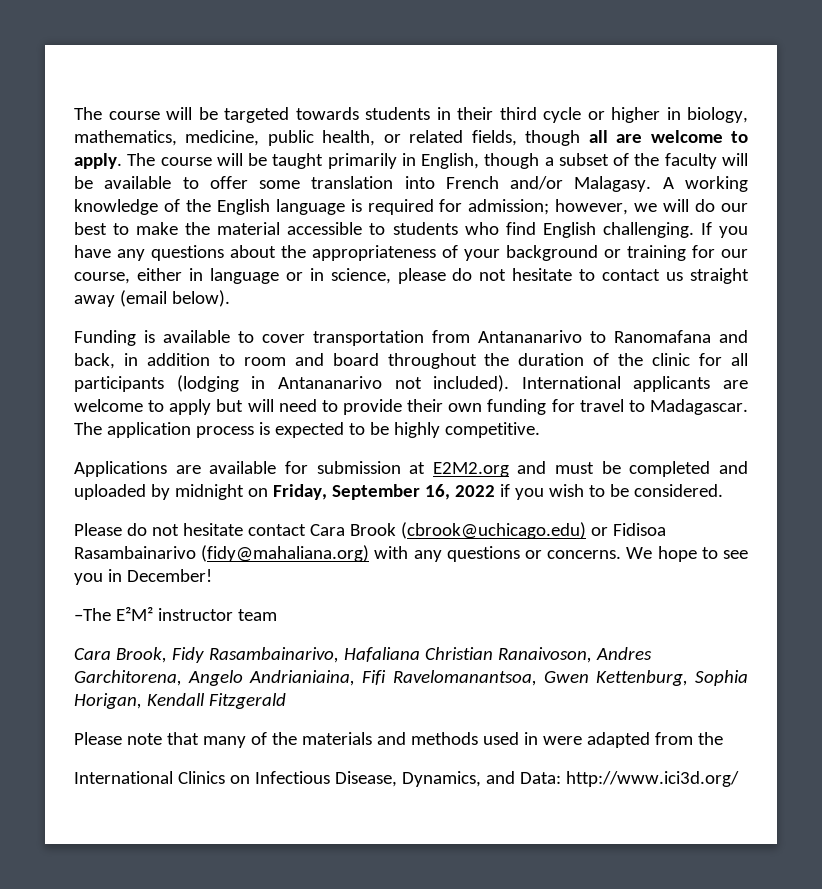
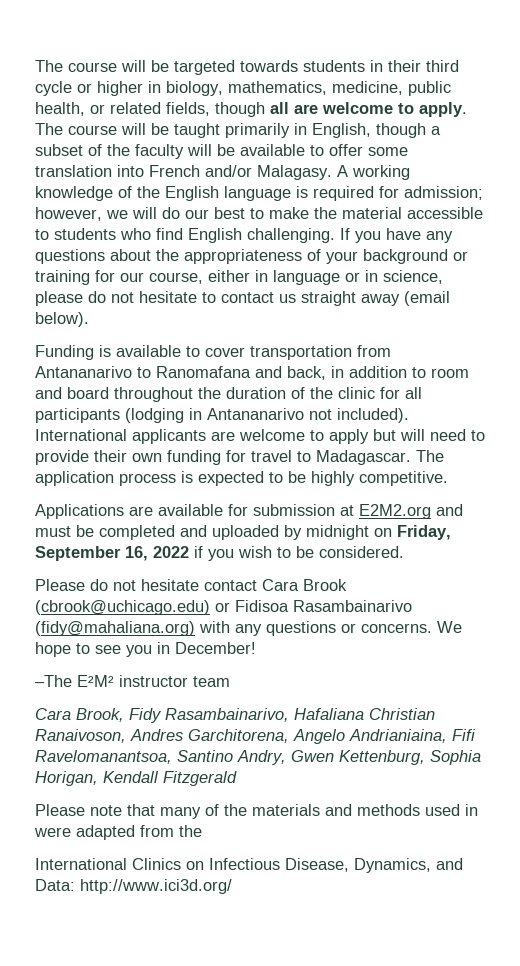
- Cara Brook, Fidy Rasambainarivo, Hafaliana Christian Ranaivoson, Andres Garchitorena, Angelo Andrianiaina, Fifi Ravelomanantsoa, Gwen Kettenburg, Sophia Horigan, Kendall Fitzgerald
+ Cara Brook, Fidy Rasambainarivo, Hafaliana Christian Ranaivoson, Andres Garchitorena, Angelo Andrianiaina, Fifi Ravelomanantsoa, Santino Andry, Gwen Kettenburg, Sophia Horigan, Kendall Fitzgerald

